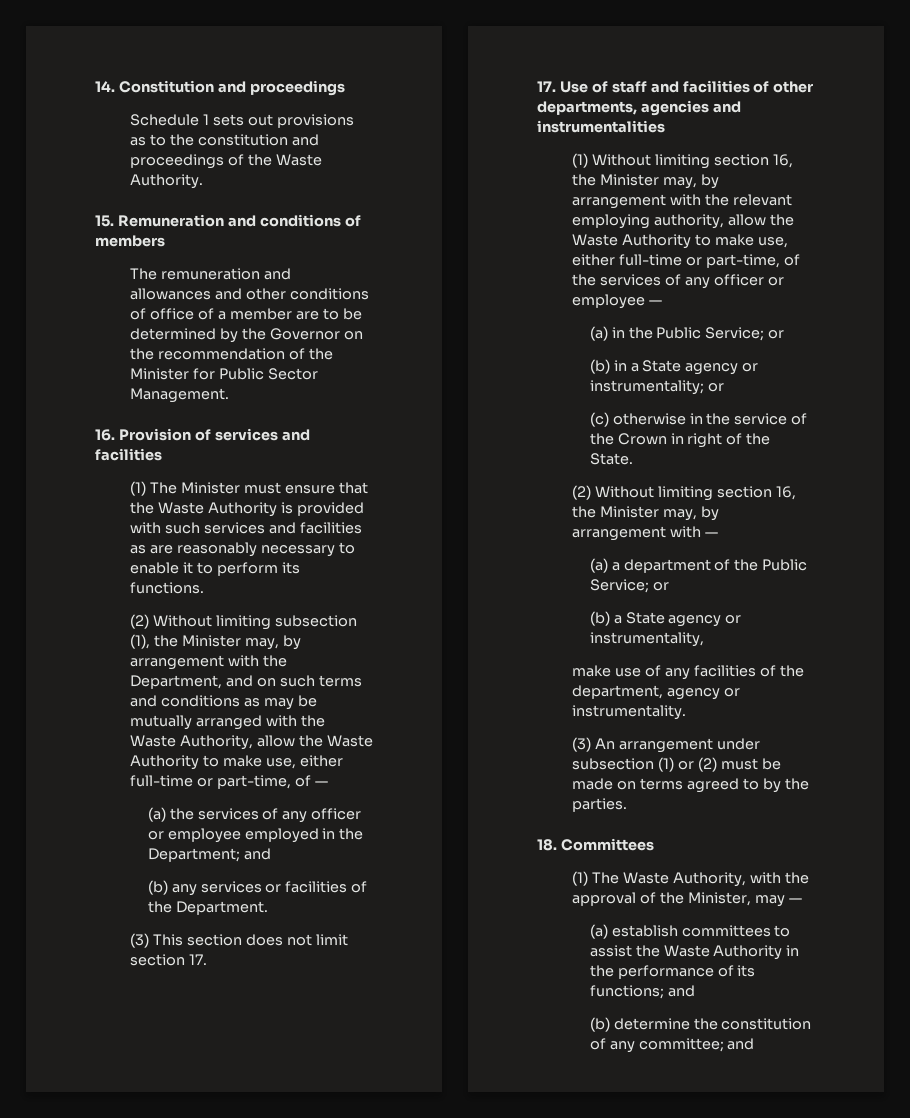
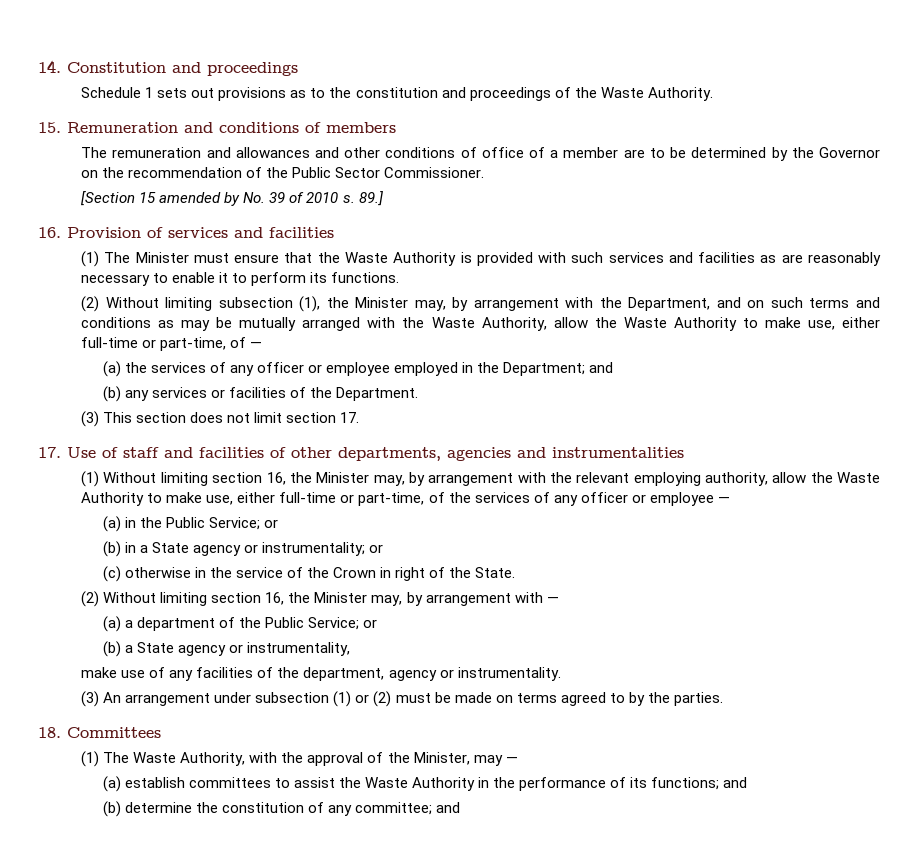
- The remuneration and allowances and other conditions of office of a member are to be determined by the Governor on the recommendation of the Minister for Public Sector Management.
+ The remuneration and allowances and other conditions of office of a member are to be determined by the Governor on the recommendation of the Public Sector Commissioner.
+ [Section 15 amended by No. 39 of 2010 s. 89.]

